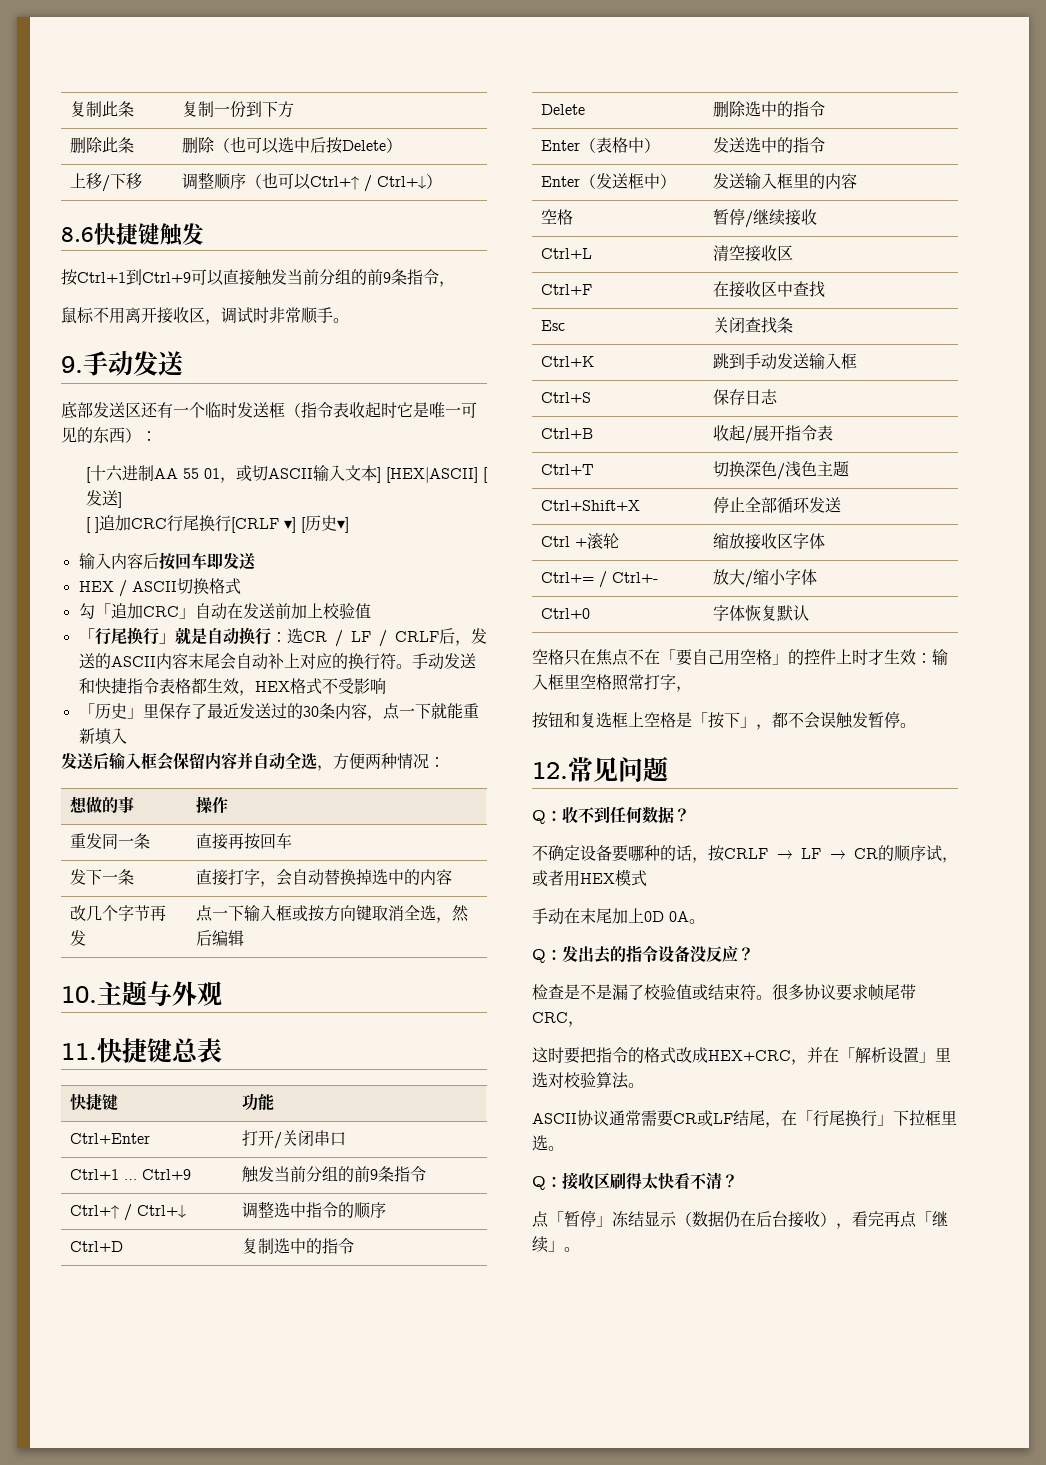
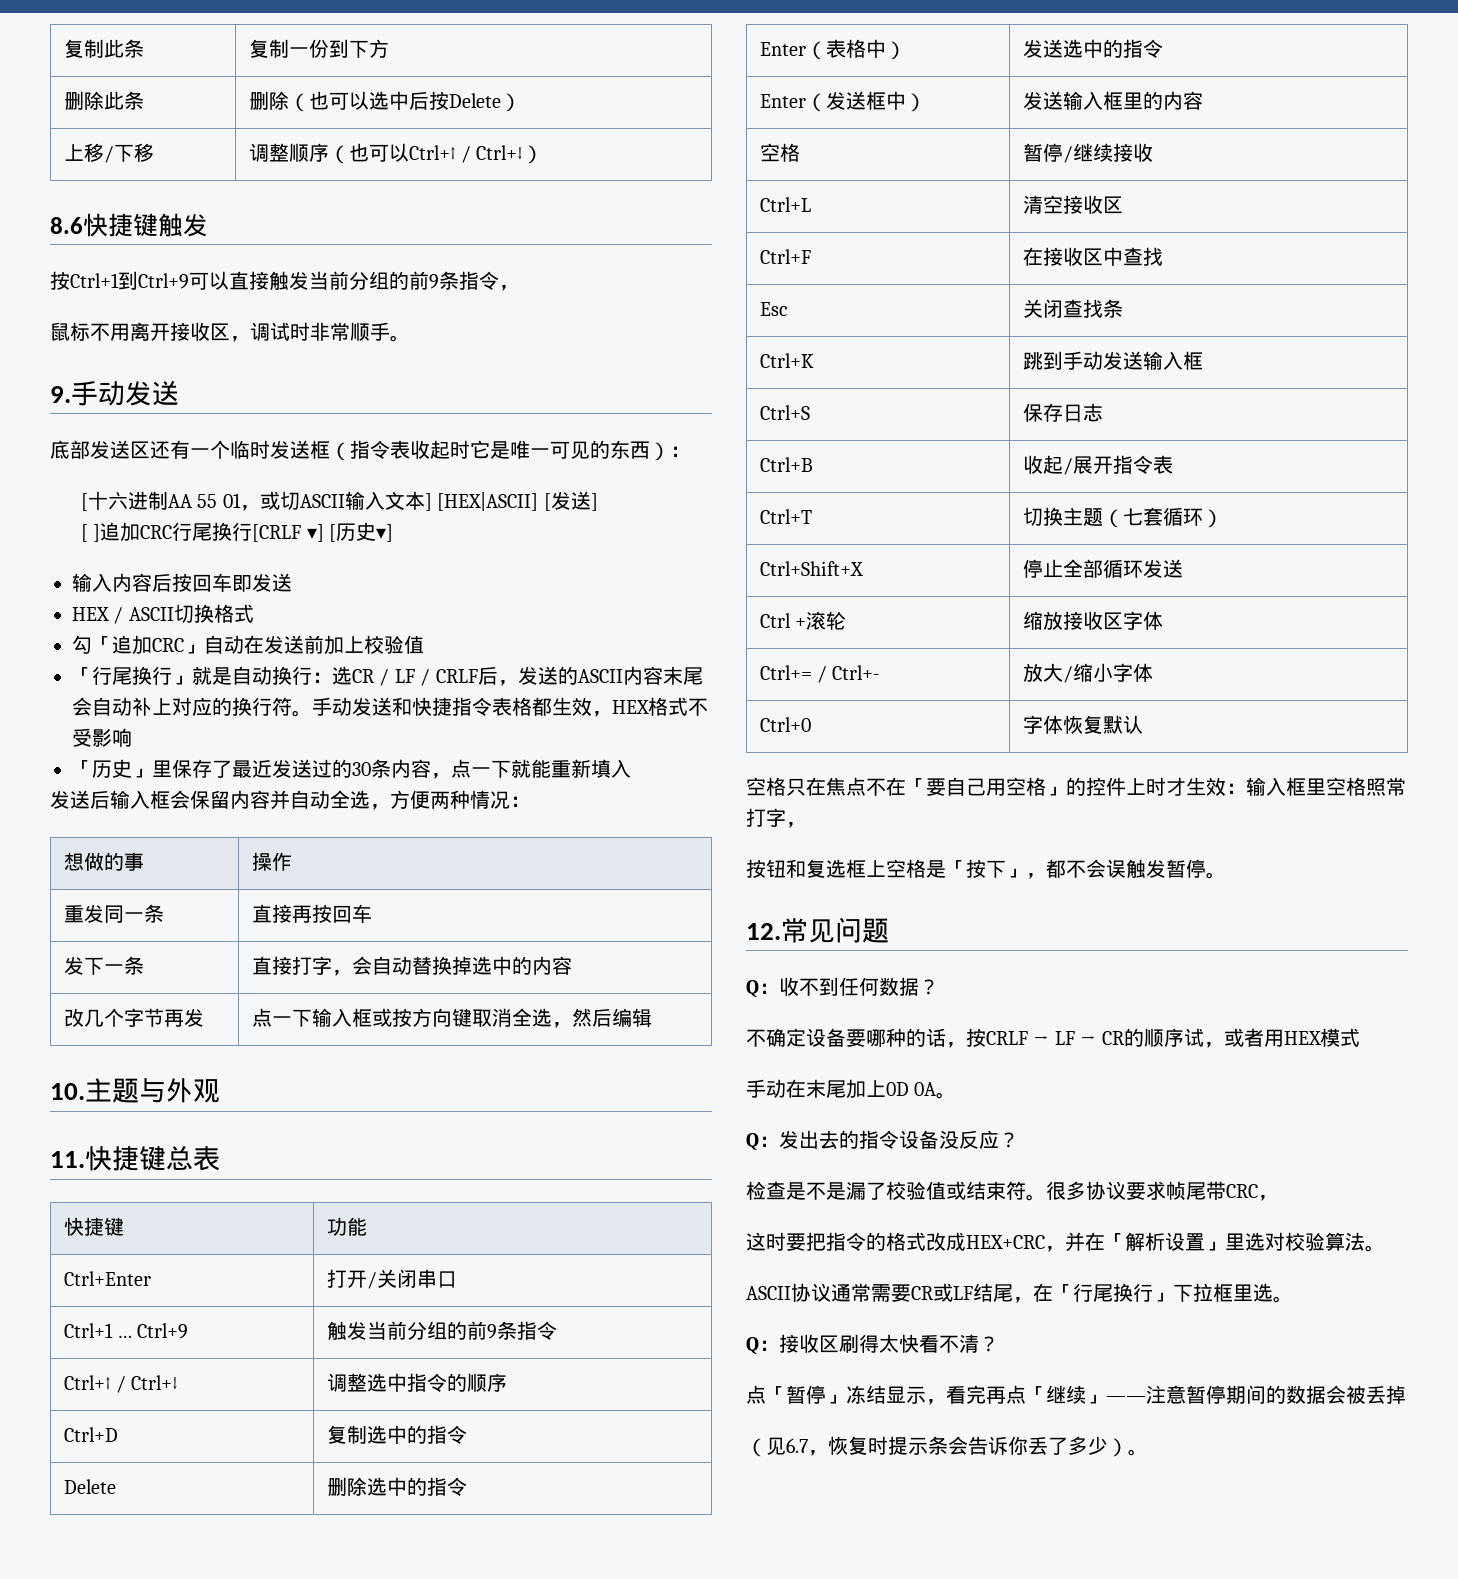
- Ctrl+T | 切换深色/浅色主题
+ Ctrl+T | 切换主题（七套循环）
- 点「暂停」冻结显示（数据仍在后台接收），看完再点「继续」。
+ 点「暂停」冻结显示，看完再点「继续」——注意暂停期间的数据会被丢掉
+ （见6.7，恢复时提示条会告诉你丢了多少）。

